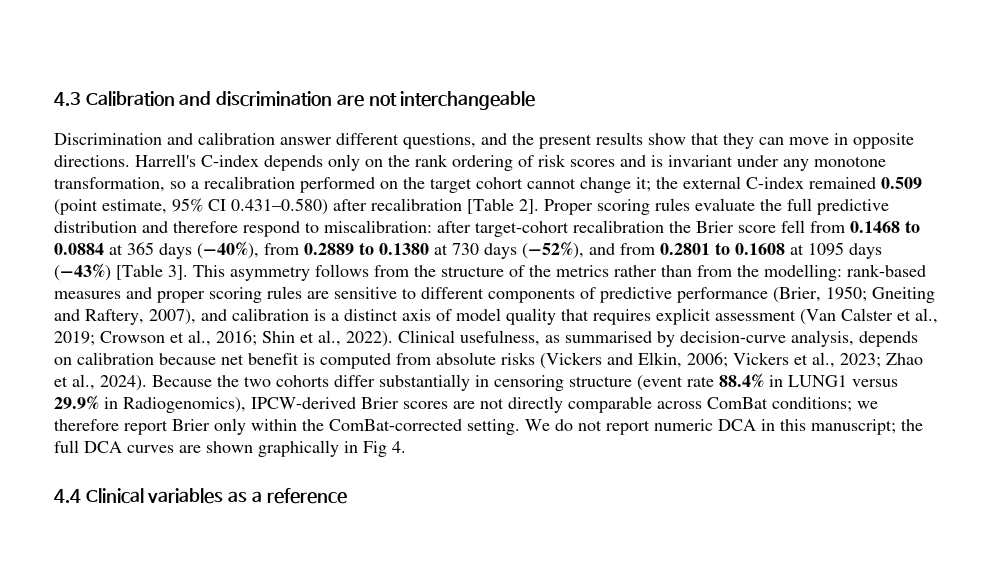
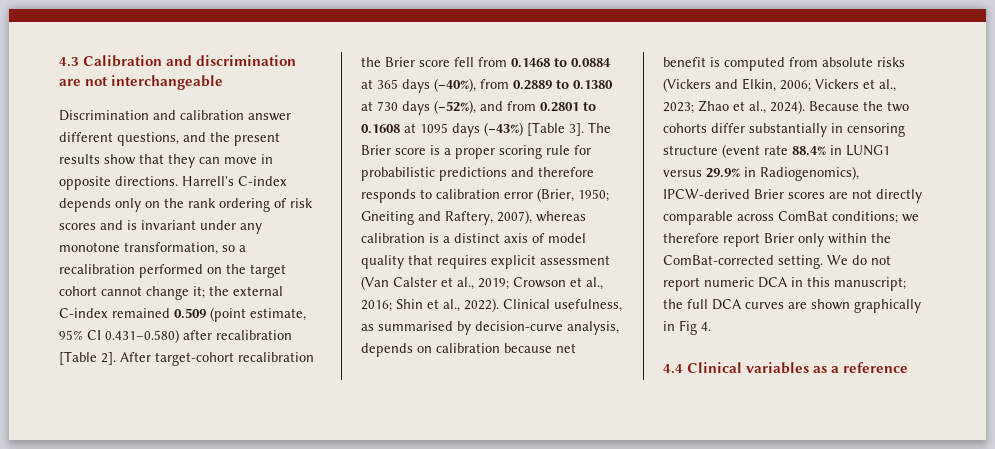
- Proper scoring rules evaluate the full predictive distribution and therefore respond to miscalibration: after target-cohort recalibration the Brier score fell from 0.1468 to 0.0884 at 365 days (−40%), from 0.2889 to 0.1380 at 730 days (−52%), and from 0.2801 to 0.1608 at 1095 days (−43%) [Table 3].
+ After target-cohort recalibration the Brier score fell from 0.1468 to 0.0884 at 365 days (−40%), from 0.2889 to 0.1380 at 730 days (−52%), and from 0.2801 to 0.1608 at 1095 days (−43%) [Table 3].
- This asymmetry follows from the structure of the metrics rather than from the modelling: rank-based measures and proper scoring rules are sensitive to different components of predictive performance (Brier, 1950; Gneiting and Raftery, 2007), and calibration is a distinct axis of model quality that requires explicit assessment (Van Calster et al., 2019; Crowson et al., 2016; Shin et al., 2022).
+ The Brier score is a proper scoring rule for probabilistic predictions and therefore responds to calibration error (Brier, 1950; Gneiting and Raftery, 2007), whereas calibration is a distinct axis of model quality that requires explicit assessment (Van Calster et al., 2019; Crowson et al., 2016; Shin et al., 2022).

